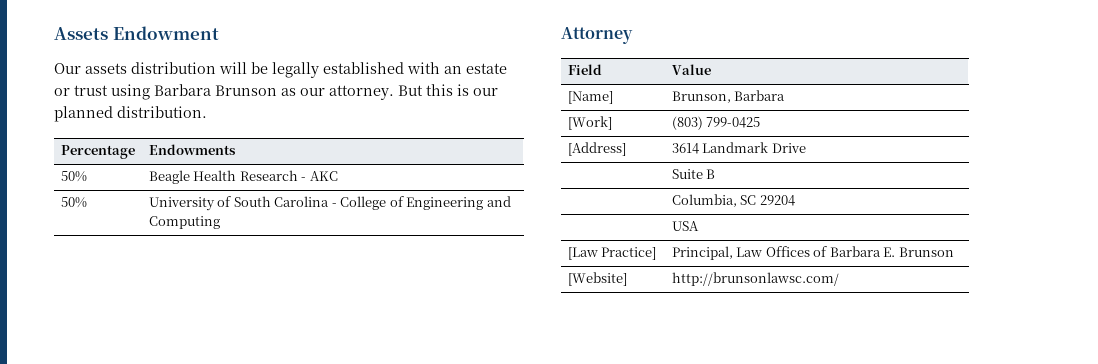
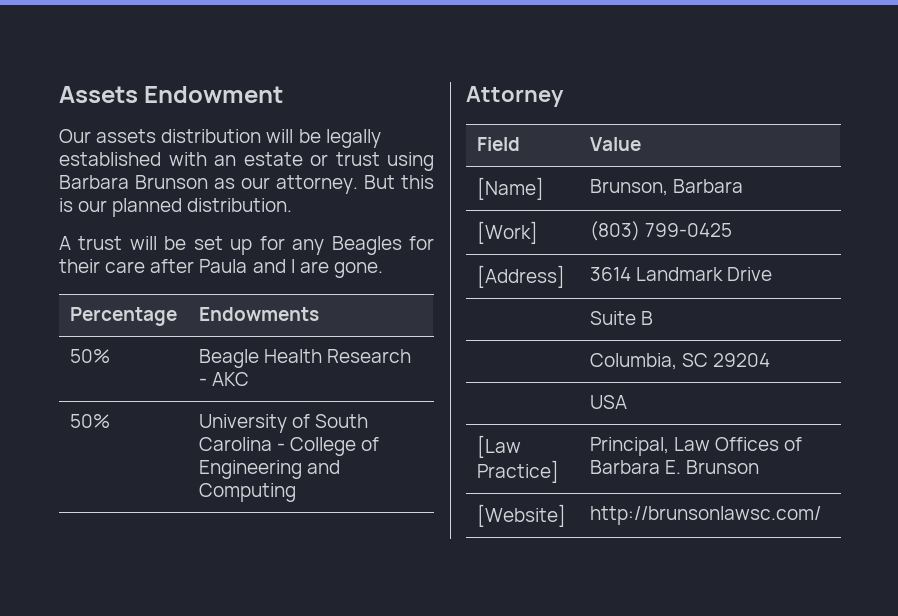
+ A trust will be set up for any Beagles for their care after Paula and I are gone.

